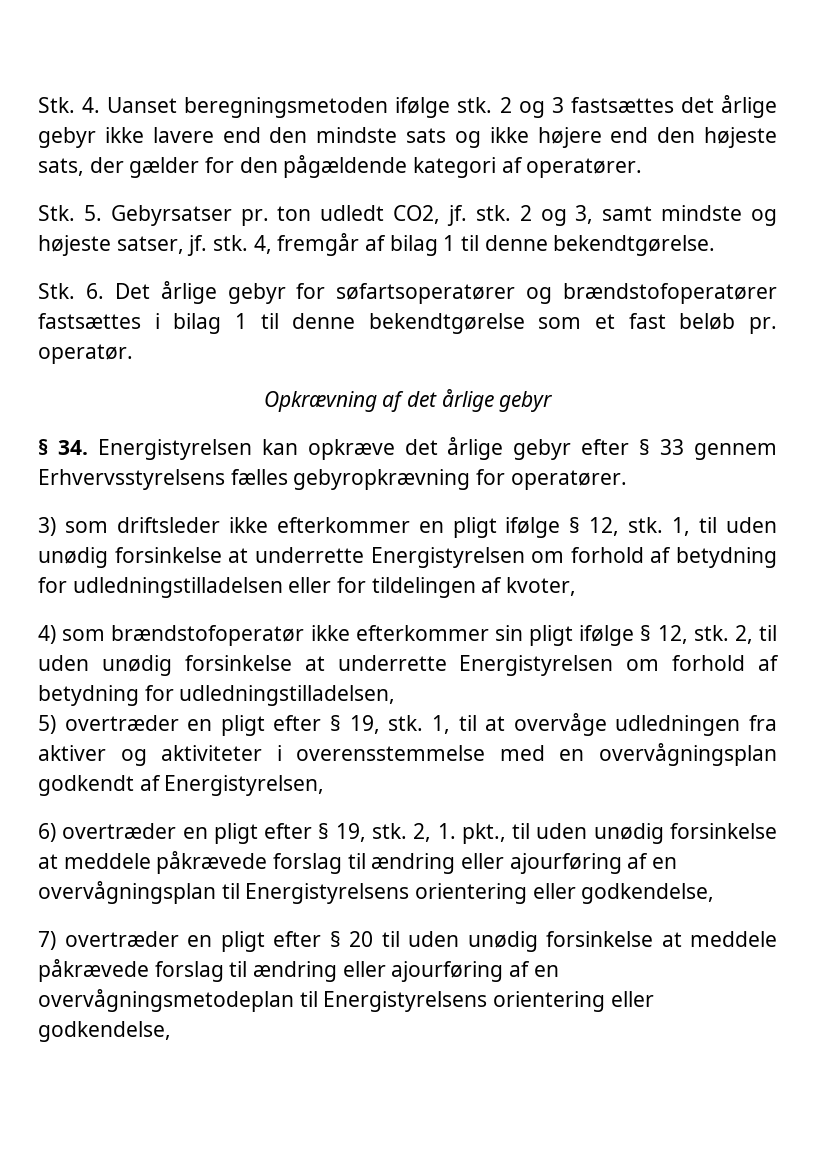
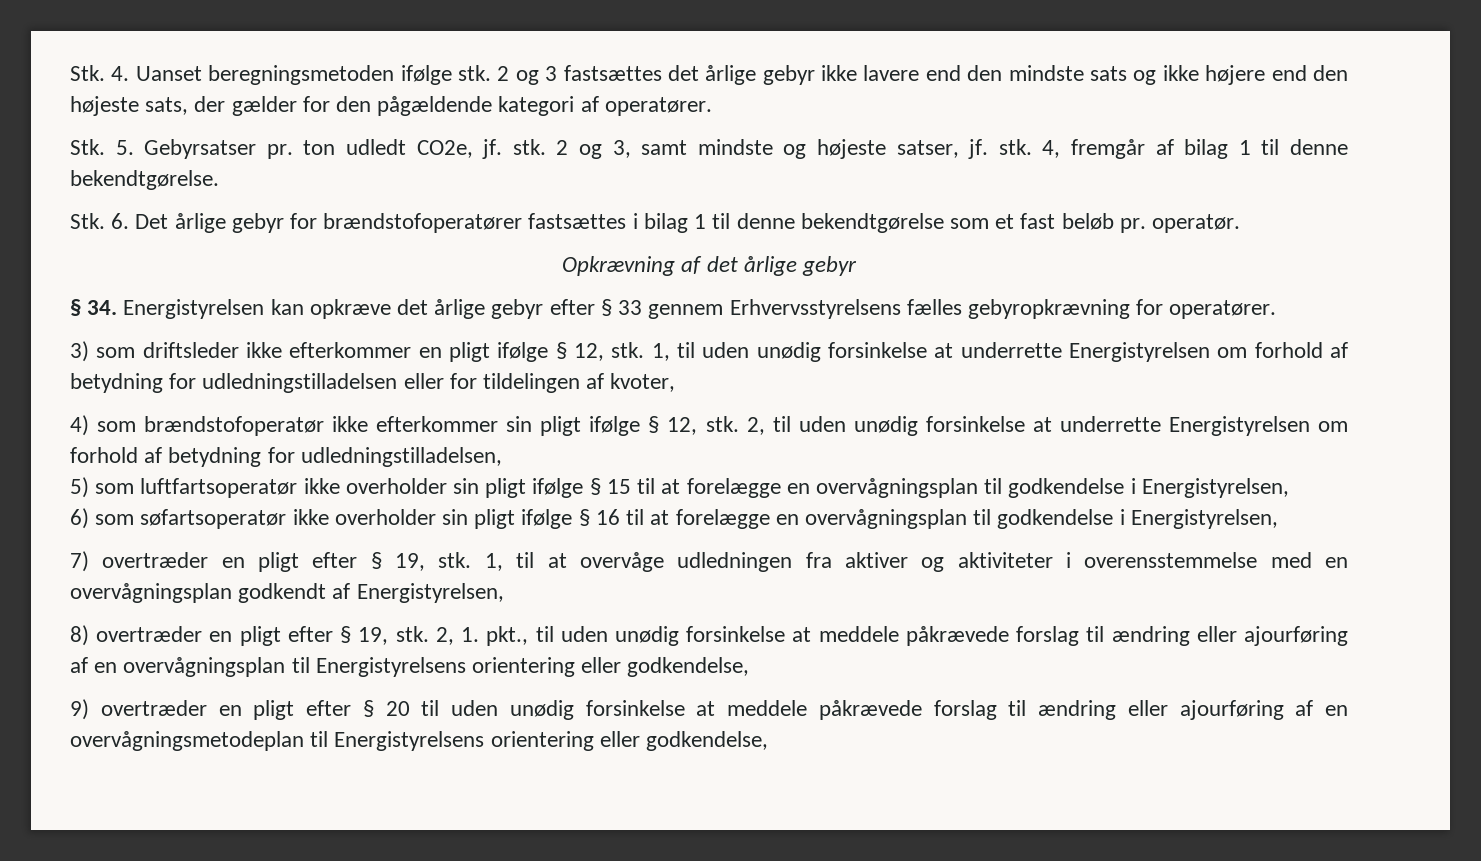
- Stk. 5. Gebyrsatser pr. ton udledt CO2, jf. stk.
+ Stk. 5. Gebyrsatser pr. ton udledt CO2e, jf. stk.
- Stk. 6. Det årlige gebyr for søfartsoperatører og brændstofoperatører fastsættes i bilag 1 til denne bekendtgørelse som et fast beløb pr. operatør.
+ Stk. 6. Det årlige gebyr for brændstofoperatører fastsættes i bilag 1 til denne bekendtgørelse som et fast beløb pr. operatør.
- 5) overtræder en pligt efter § 19, stk.
+ 5) som luftfartsoperatør ikke overholder sin pligt ifølge § 15 til at forelægge en overvågningsplan til godkendelse i Energistyrelsen,
+ 6) som søfartsoperatør ikke overholder sin pligt ifølge § 16 til at forelægge en overvågningsplan til godkendelse i Energistyrelsen,
+ 7) overtræder en pligt efter § 19, stk.
- 6) overtræder en pligt efter § 19, stk.
+ 8) overtræder en pligt efter § 19, stk.
- 7) overtræder en pligt efter § 20 til uden unødig forsinkelse at meddele påkrævede forslag til ændring eller ajourføring af en overvågningsmetodeplan til Energistyrelsens orientering eller godkendelse,
+ 9) overtræder en pligt efter § 20 til uden unødig forsinkelse at meddele påkrævede forslag til ændring eller ajourføring af en overvågningsmetodeplan til Energistyrelsens orientering eller godkendelse,

